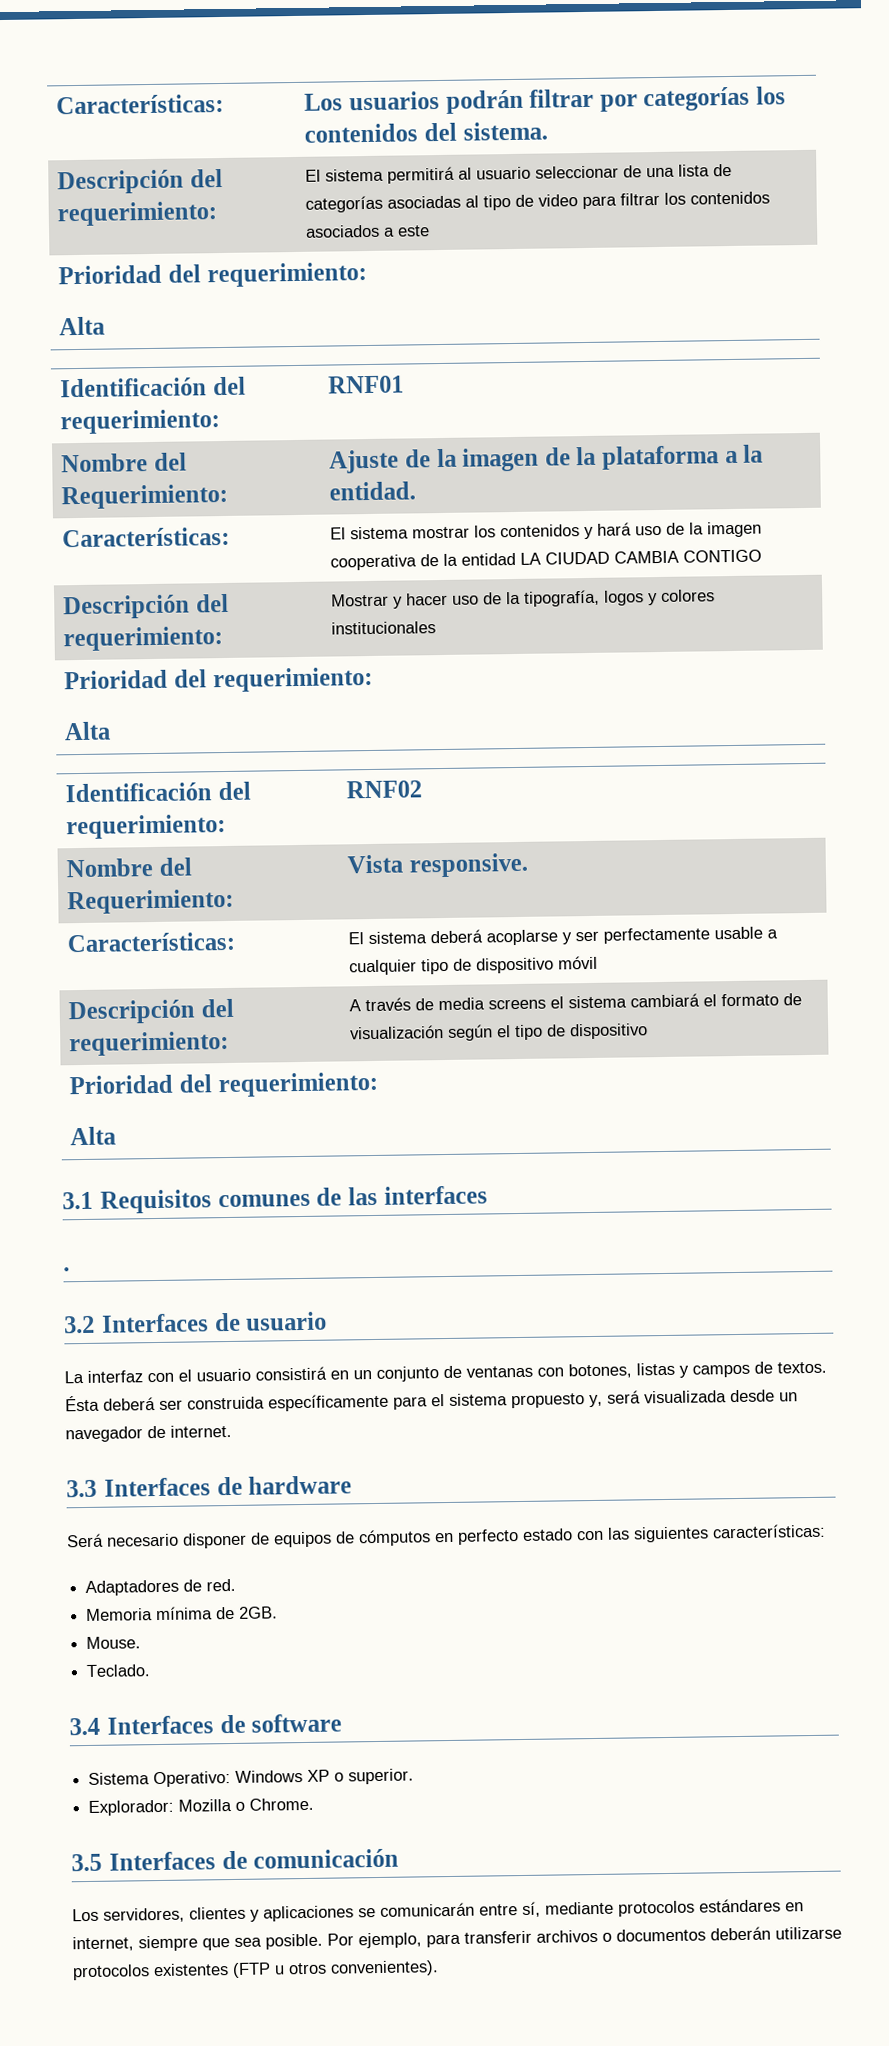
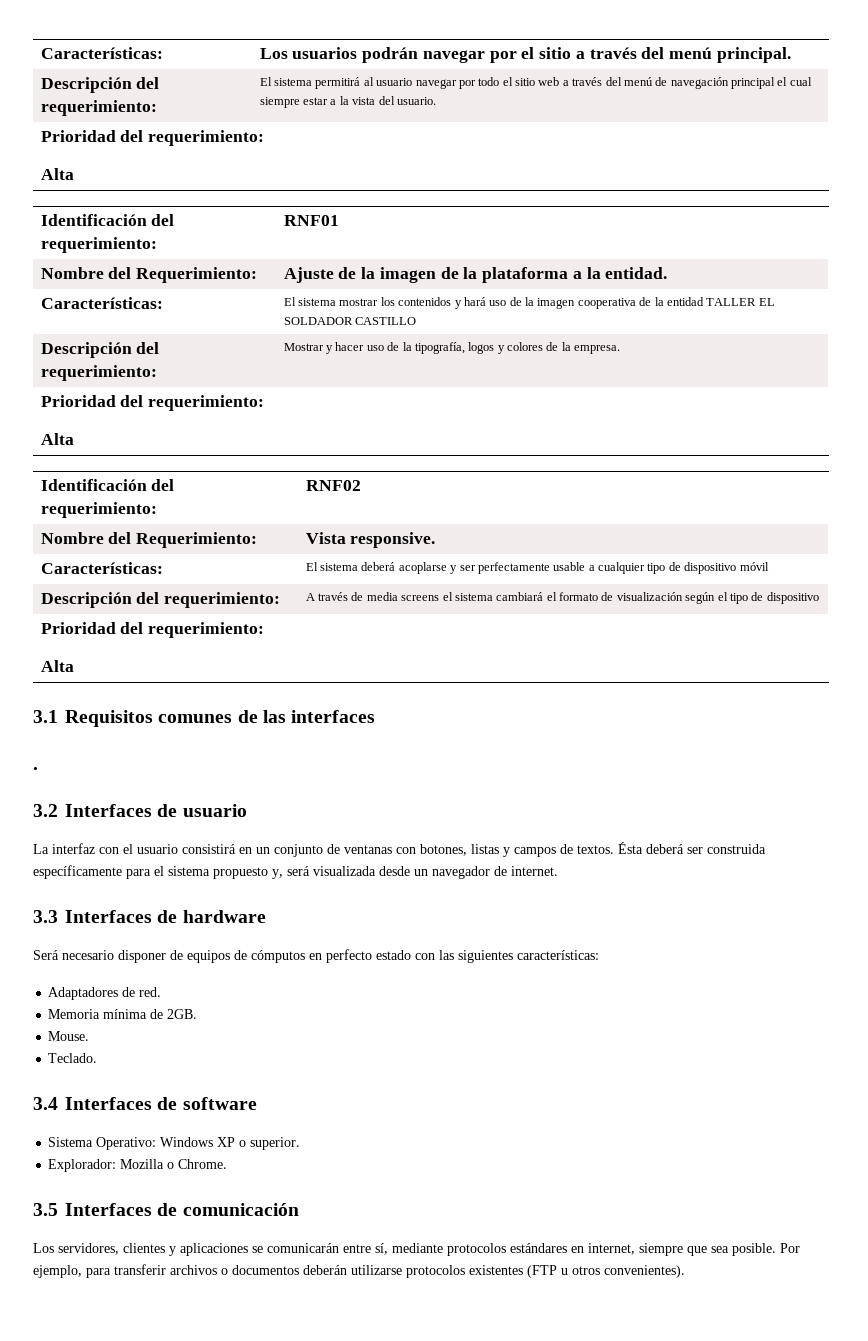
- Características: | Los usuarios podrán filtrar por categorías los contenidos del sistema.
+ Características: | Los usuarios podrán navegar por el sitio a través del menú principal.
- Descripción del requerimiento: | El sistema permitirá al usuario seleccionar de una lista de categorías asociadas al tipo de video para filtrar los contenidos asociados a este
+ Descripción del requerimiento: | El sistema permitirá al usuario navegar por todo el sitio web a través del menú de navegación principal el cual siempre estar a la vista del usuario.
- Características: | El sistema mostrar los contenidos y hará uso de la imagen cooperativa de la entidad LA CIUDAD CAMBIA CONTIGO
+ Características: | El sistema mostrar los contenidos y hará uso de la imagen cooperativa de la entidad TALLER EL SOLDADOR CASTILLO
- Descripción del requerimiento: | Mostrar y hacer uso de la tipografía, logos y colores institucionales
+ Descripción del requerimiento: | Mostrar y hacer uso de la tipografía, logos y colores de la empresa.

